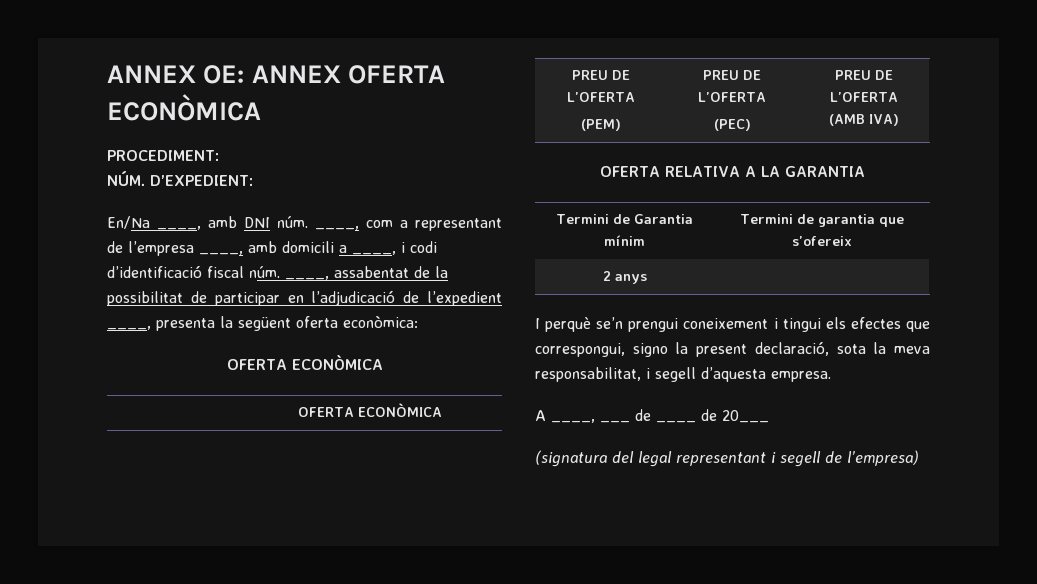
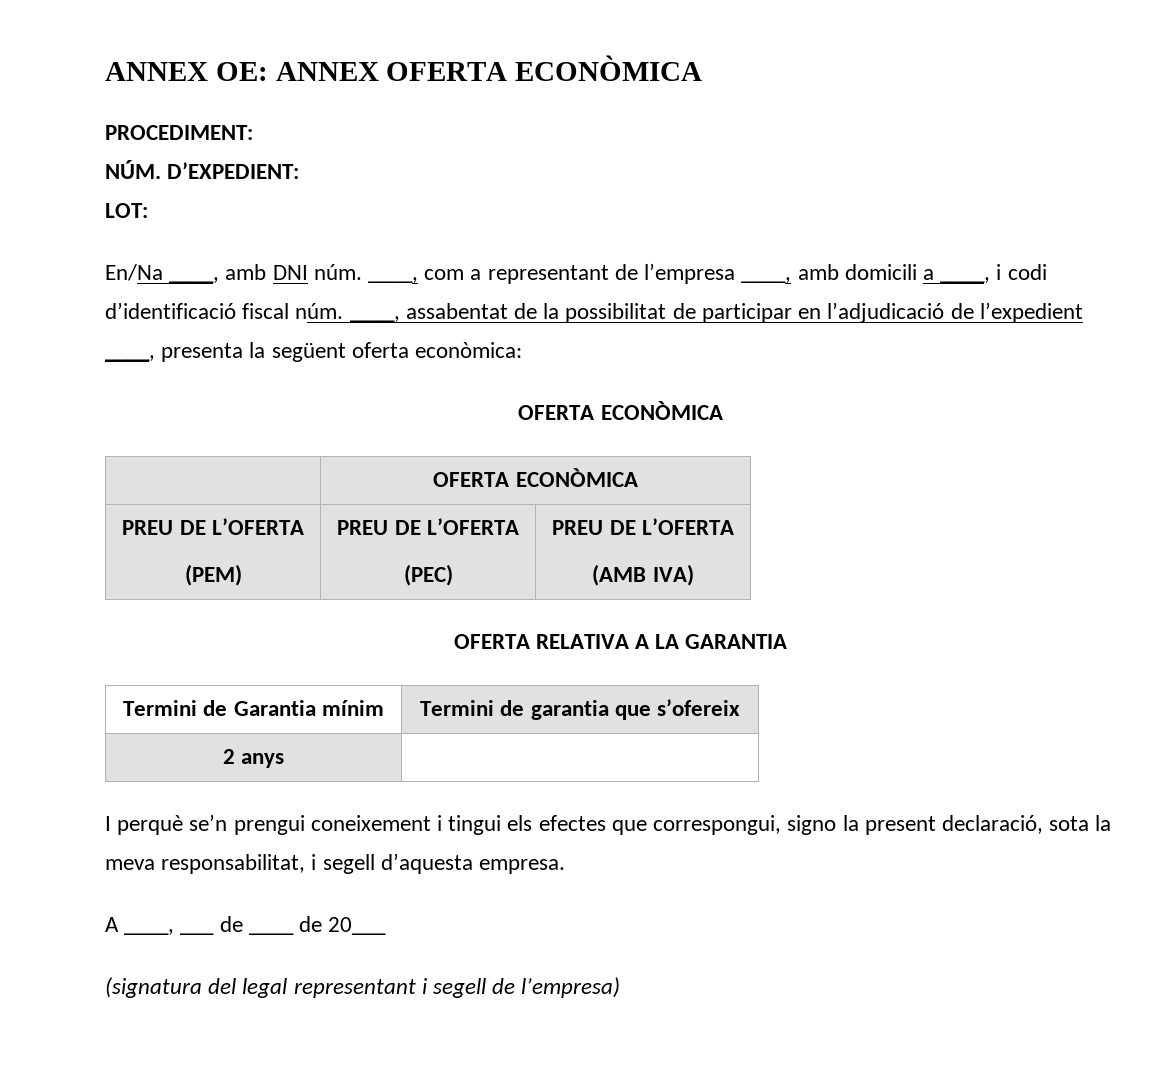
+ LOT:

